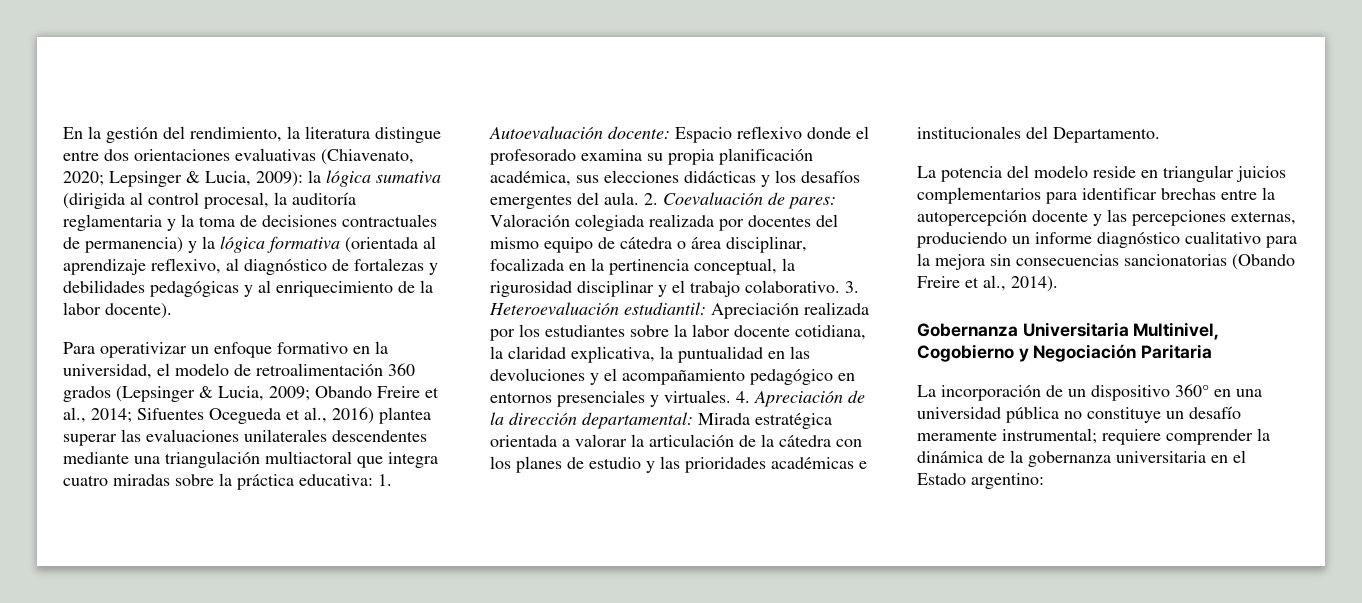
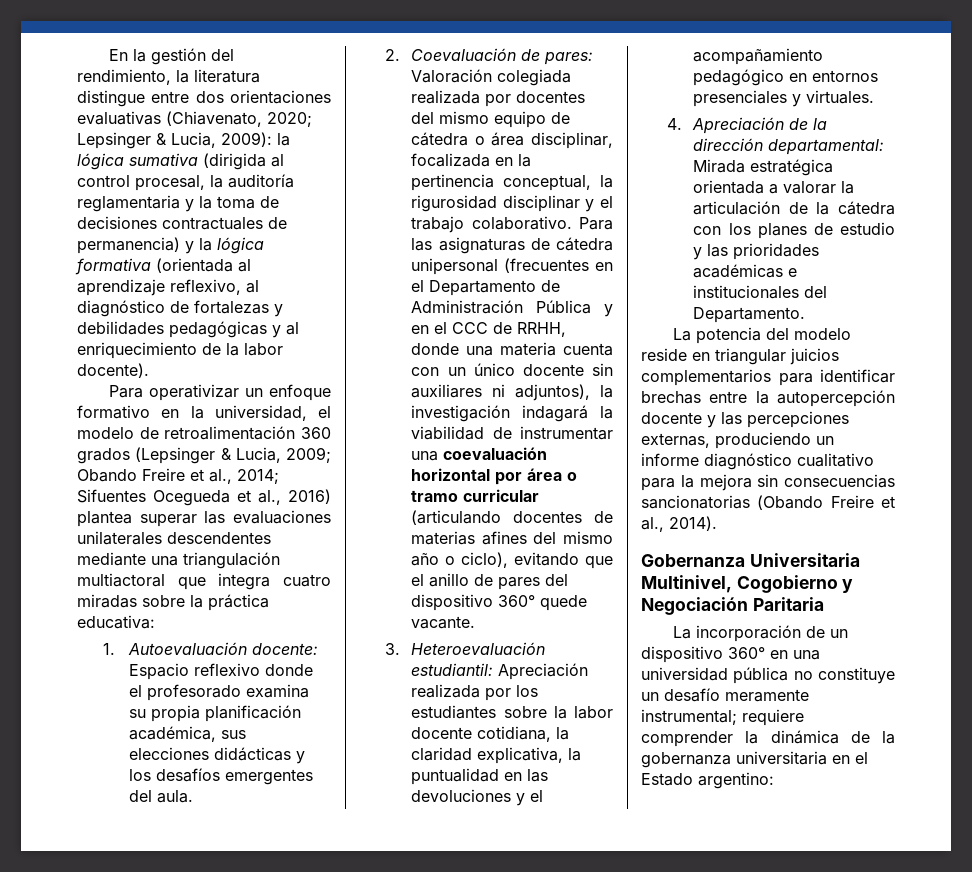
- Sifuentes Ocegueda et al., 2016) plantea superar las evaluaciones unilaterales descendentes mediante una triangulación multiactoral que integra cuatro miradas sobre la práctica educativa: 1. Autoevaluación docente:
+ Sifuentes Ocegueda et al., 2016) plantea superar las evaluaciones unilaterales descendentes mediante una triangulación multiactoral que integra cuatro miradas sobre la práctica educativa:
+ 1. Autoevaluación docente:
- Espacio reflexivo donde el profesorado examina su propia planificación académica, sus elecciones didácticas y los desafíos emergentes del aula. 2. Coevaluación de pares:
+ Espacio reflexivo donde el profesorado examina su propia planificación académica, sus elecciones didácticas y los desafíos emergentes del aula.
+ 2. Coevaluación de pares:
- Valoración colegiada realizada por docentes del mismo equipo de cátedra o área disciplinar, focalizada en la pertinencia conceptual, la rigurosidad disciplinar y el trabajo colaborativo. 3. Heteroevaluación estudiantil: Apreciación realizada por los estudiantes sobre la labor docente cotidiana, la claridad explicativa, la puntualidad en las devoluciones y el acompañamiento pedagógico en entornos presenciales y virtuales. 4. Apreciación de la dirección departamental: Mirada estratégica orientada a valorar la articulación de la cátedra con los planes de estudio y las prioridades académicas e institucionales del Departamento.
+ Valoración colegiada realizada por docentes del mismo equipo de cátedra o área disciplinar, focalizada en la pertinencia conceptual, la rigurosidad disciplinar y el trabajo colaborativo. Para las asignaturas de cátedra unipersonal (frecuentes en el Departamento de Administración Pública y en el CCC de RRHH, donde una materia cuenta con un único docente sin auxiliares ni adjuntos), la investigación indagará la viabilidad de instrumentar una coevaluación horizontal por área o tramo curricular (articulando docentes de materias afines del mismo año o ciclo), evitando que el anillo de pares del dispositivo 360° quede vacante.
+ 3. Heteroevaluación estudiantil: Apreciación realizada por los estudiantes sobre la labor docente cotidiana, la claridad explicativa, la puntualidad en las devoluciones y el acompañamiento pedagógico en entornos presenciales y virtuales.
+ 4. Apreciación de la dirección departamental: Mirada estratégica orientada a valorar la articulación de la cátedra con los planes de estudio y las prioridades académicas e institucionales del Departamento.

